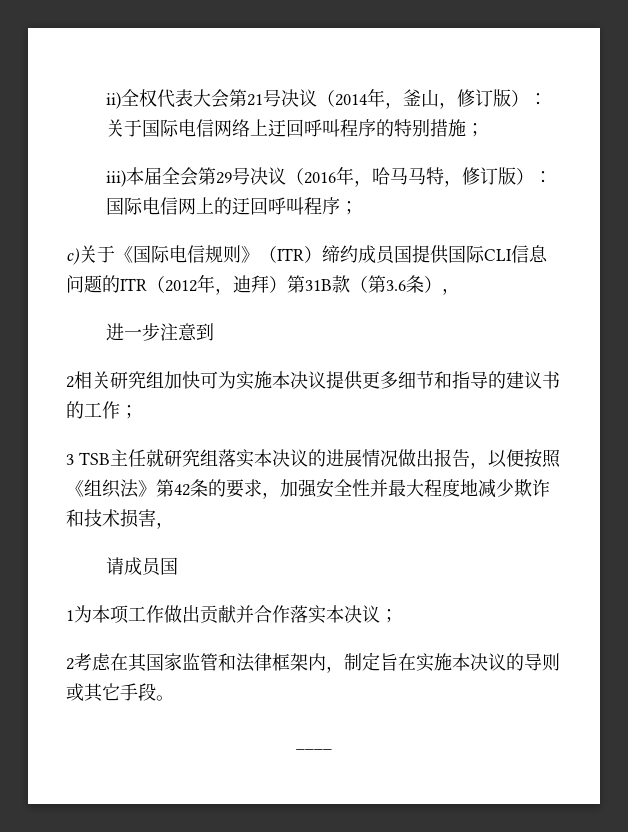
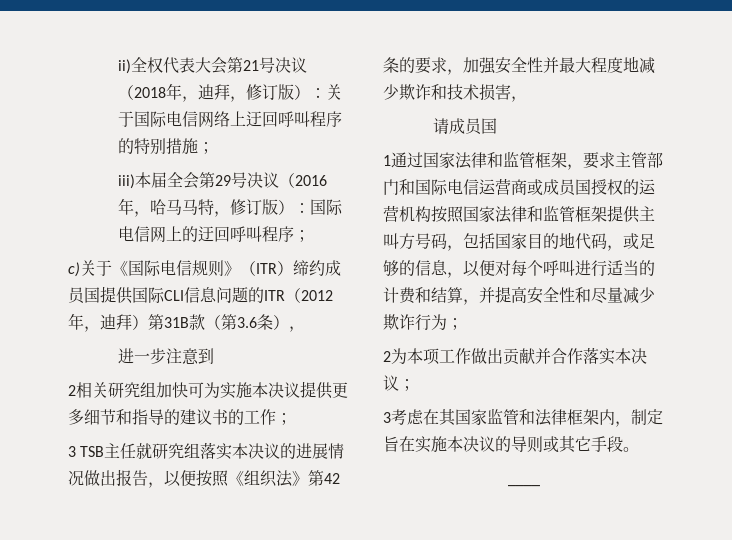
- ii)全权代表大会第21号决议（2014年，釜山，修订版）：关于国际电信网络上迂回呼叫程序的特别措施；
+ ii)全权代表大会第21号决议（2018年，迪拜，修订版）：关于国际电信网络上迂回呼叫程序的特别措施；
- 1为本项工作做出贡献并合作落实本决议；
+ 1通过国家法律和监管框架，要求主管部门和国际电信运营商或成员国授权的运营机构按照国家法律和监管框架提供主叫方号码，包括国家目的地代码，或足够的信息，以便对每个呼叫进行适当的计费和结算，并提高安全性和尽量减少欺诈行为；
+ 2为本项工作做出贡献并合作落实本决议；
- 2考虑在其国家监管和法律框架内，制定旨在实施本决议的导则或其它手段。
+ 3考虑在其国家监管和法律框架内，制定旨在实施本决议的导则或其它手段。

